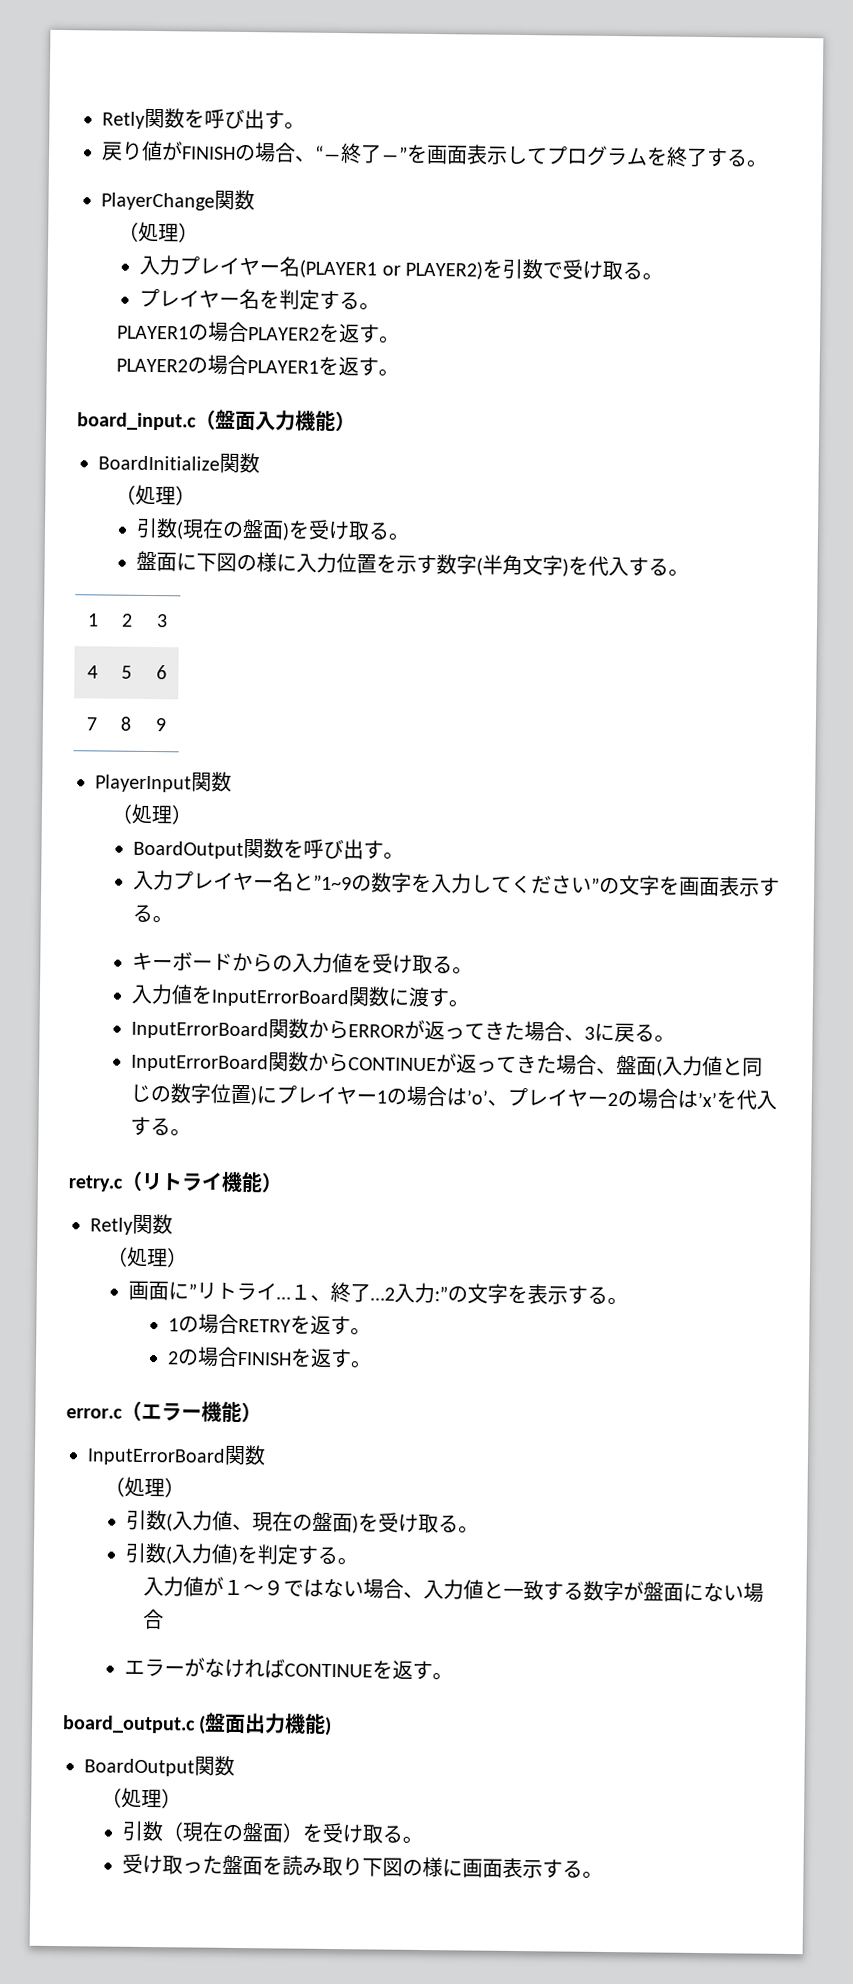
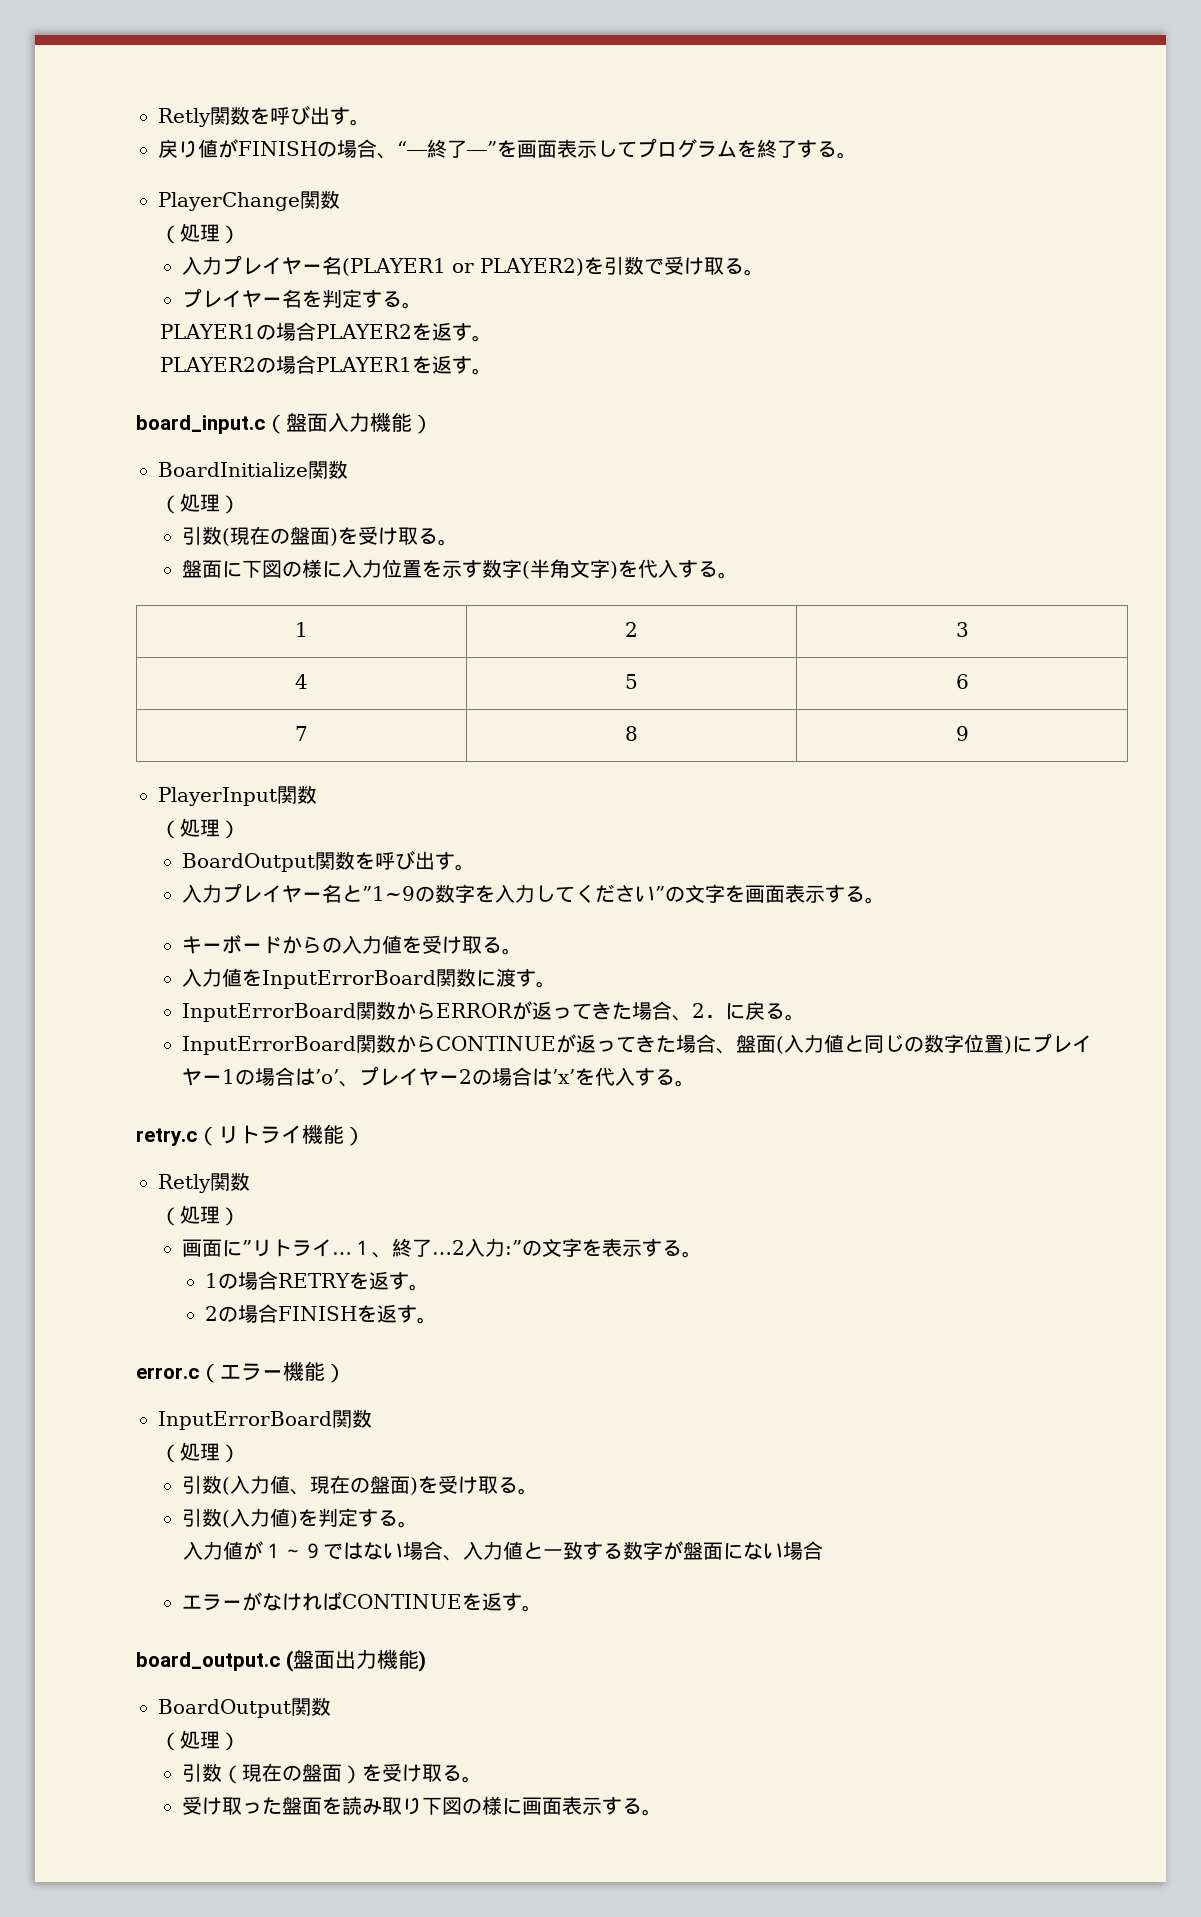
- InputErrorBoard関数からERRORが返ってきた場合、3に戻る。
+ InputErrorBoard関数からERRORが返ってきた場合、2．に戻る。

